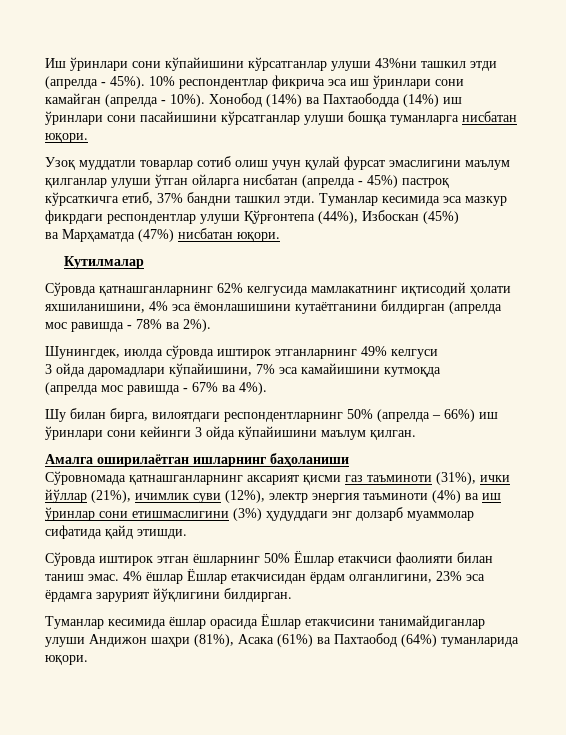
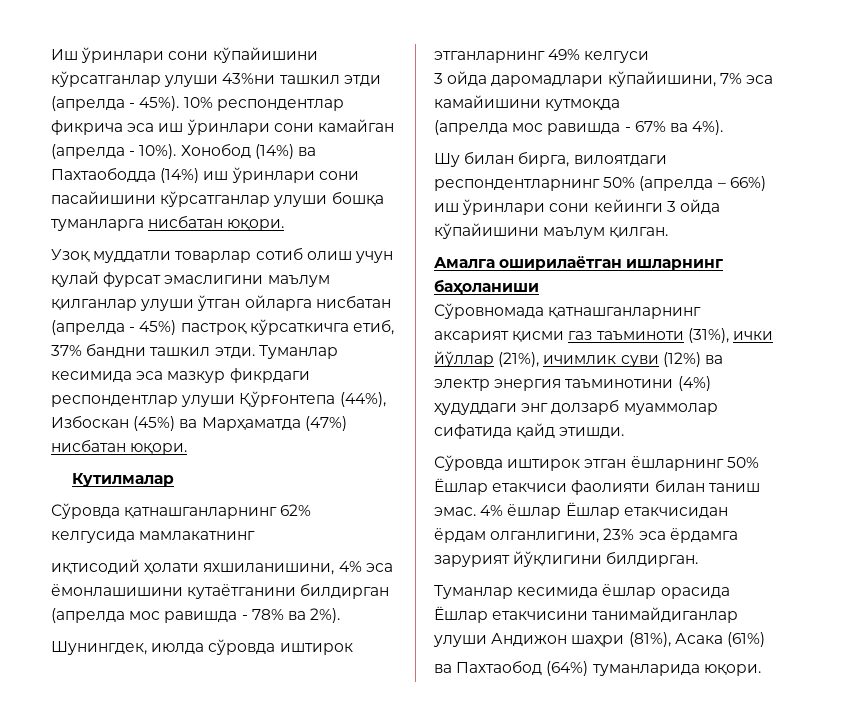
- Туманлар кесимида эса мазкур фикрдаги респондентлар улуши Қўрғонтепа (44%), Избоскан (45%)
- ва Марҳаматда (47%) нисбатан юқори.
+ Туманлар кесимида эса мазкур фикрдаги респондентлар улуши Қўрғонтепа (44%), Избоскан (45%) ва Марҳаматда (47%) нисбатан юқори.
- Сўровда қатнашганларнинг 62% келгусида мамлакатнинг иқтисодий ҳолати яхшиланишини, 4% эса ёмонлашишини кутаётганини билдирган (апрелда мос равишда - 78% ва 2%).
+ Сўровда қатнашганларнинг 62% келгусида мамлакатнинг
+ иқтисодий ҳолати яхшиланишини, 4% эса ёмонлашишини кутаётганини билдирган (апрелда мос равишда - 78% ва 2%).
- Сўровномада қатнашганларнинг аксарият қисми газ таъминоти (31%), ички йўллар (21%), ичимлик суви (12%), электр энергия таъминоти (4%) ва иш ўринлар сони етишмаслигини (3%) ҳудуддаги энг долзарб муаммолар сифатида қайд этишди.
+ Сўровномада қатнашганларнинг аксарият қисми газ таъминоти (31%), ички йўллар (21%), ичимлик суви (12%) ва электр энергия таъминотини (4%) ҳудуддаги энг долзарб муаммолар сифатида қайд этишди.
- Туманлар кесимида ёшлар орасида Ёшлар етакчисини танимайдиганлар улуши Андижон шаҳри (81%), Асака (61%) ва Пахтаобод (64%) туманларида юқори.
+ Туманлар кесимида ёшлар орасида Ёшлар етакчисини танимайдиганлар улуши Андижон шаҳри (81%), Асака (61%)
+ ва Пахтаобод (64%) туманларида юқори.

